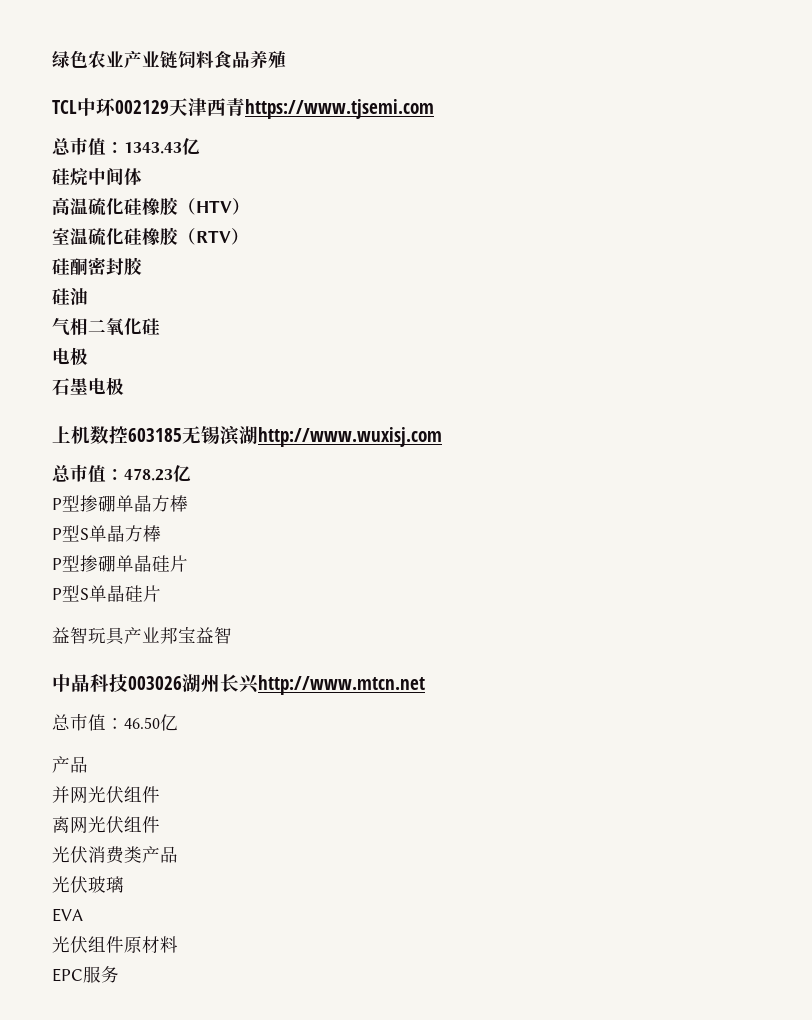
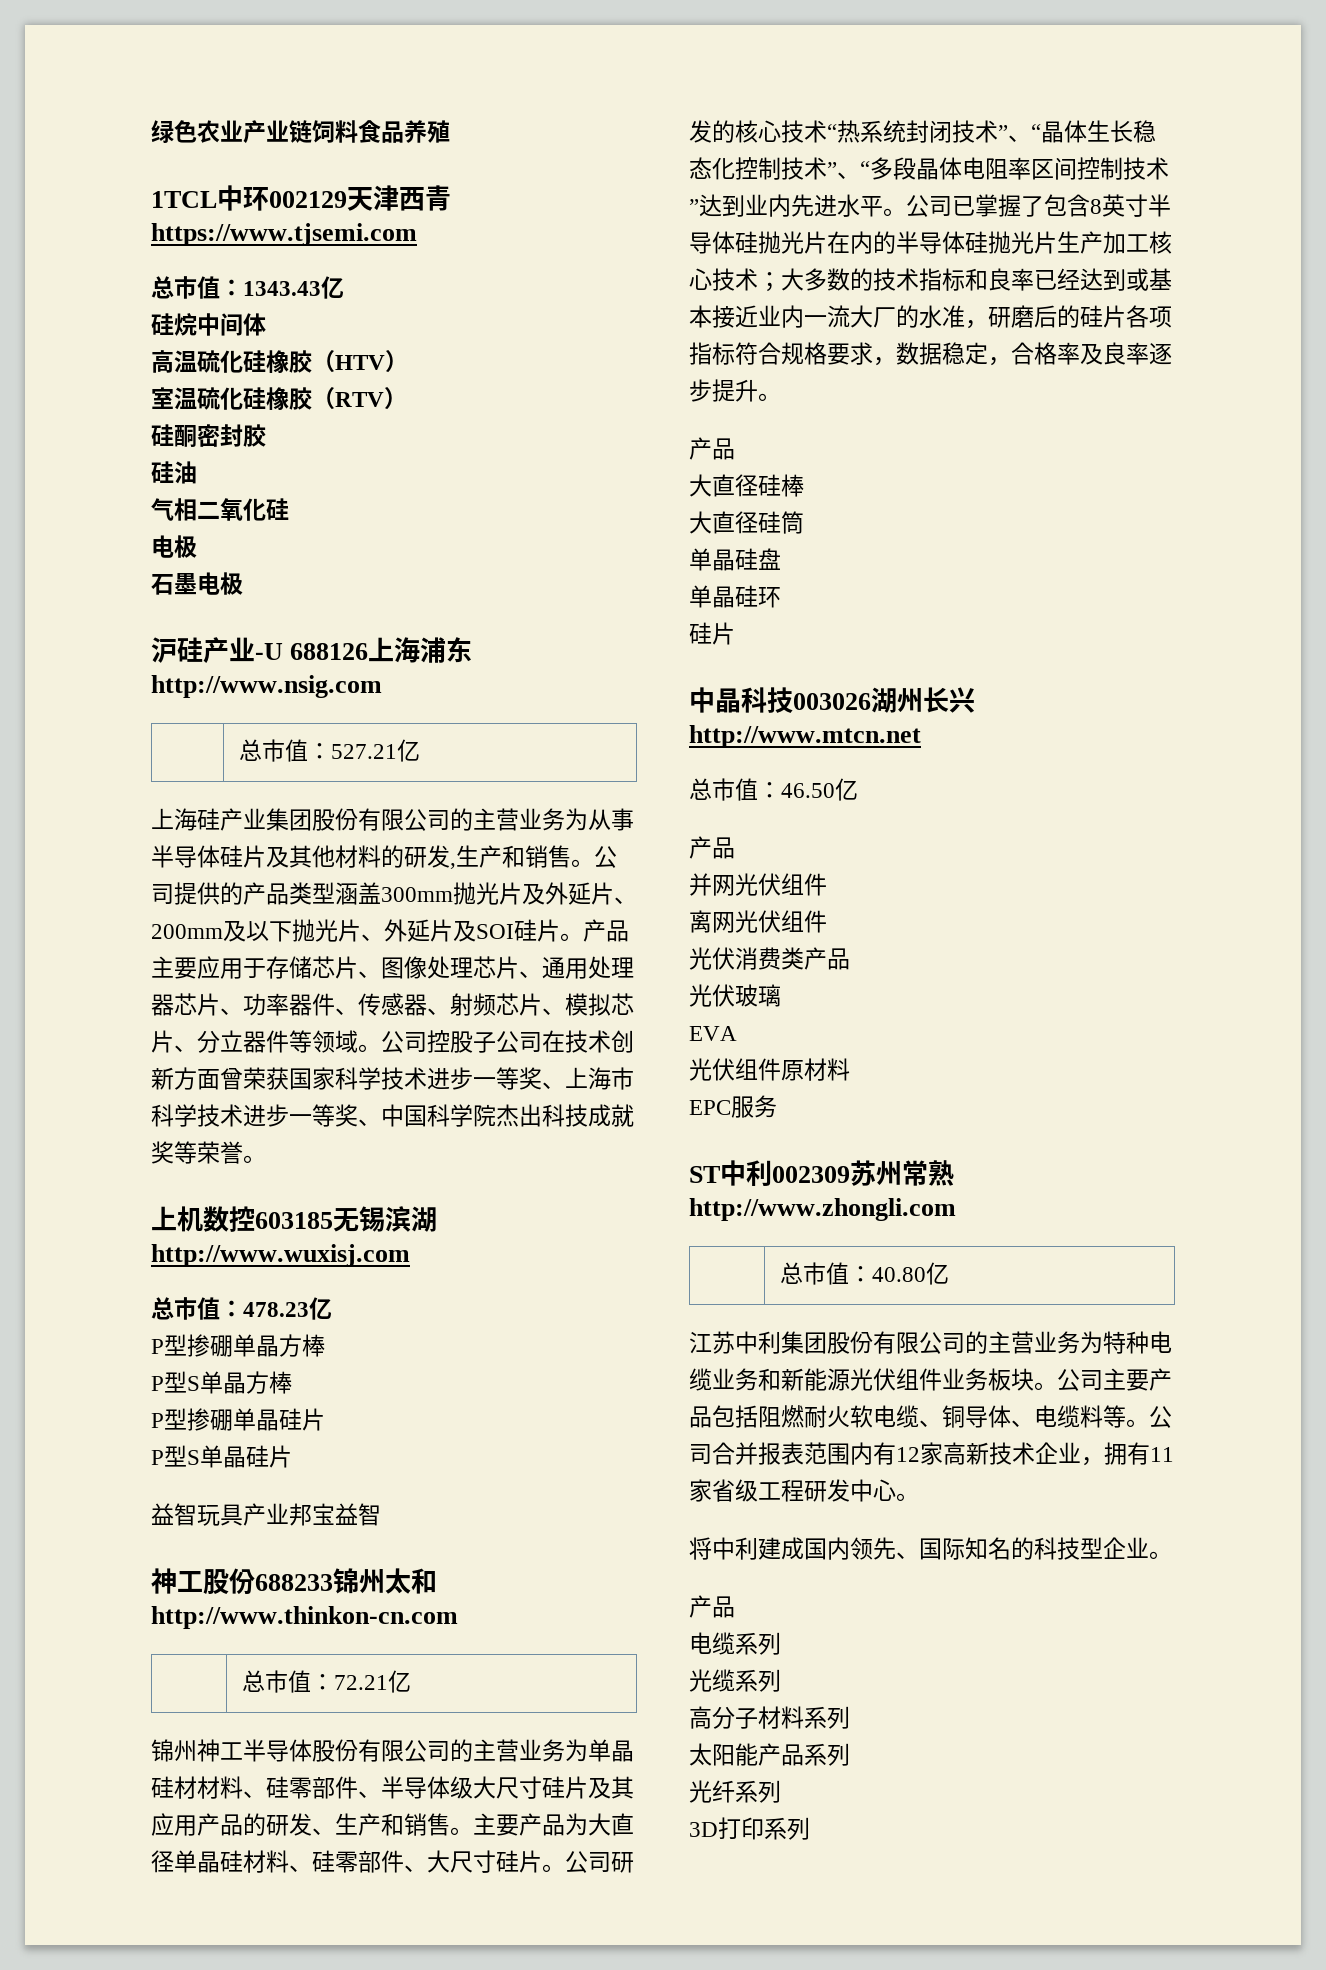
- TCL中环002129天津西青https://www.tjsemi.com
+ 1TCL中环002129天津西青https://www.tjsemi.com
+ 沪硅产业-U 688126上海浦东http://www.nsig.com
+ | 总市值：527.21亿
+ 上海硅产业集团股份有限公司的主营业务为从事半导体硅片及其他材料的研发,生产和销售。公司提供的产品类型涵盖300mm抛光片及外延片、200mm及以下抛光片、外延片及SOI硅片。产品主要应用于存储芯片、图像处理芯片、通用处理器芯片、功率器件、传感器、射频芯片、模拟芯片、分立器件等领域。公司控股子公司在技术创新方面曾荣获国家科学技术进步一等奖、上海市科学技术进步一等奖、中国科学院杰出科技成就奖等荣誉。
+ 神工股份688233锦州太和http://www.thinkon-cn.com
+ | 总市值：72.21亿
+ 锦州神工半导体股份有限公司的主营业务为单晶硅材材料、硅零部件、半导体级大尺寸硅片及其应用产品的研发、生产和销售。主要产品为大直径单晶硅材料、硅零部件、大尺寸硅片。公司研发的核心技术“热系统封闭技术”、“晶体生长稳态化控制技术”、“多段晶体电阻率区间控制技术”达到业内先进水平。公司已掌握了包含8英寸半导体硅抛光片在内的半导体硅抛光片生产加工核心技术；大多数的技术指标和良率已经达到或基本接近业内一流大厂的水准，研磨后的硅片各项指标符合规格要求，数据稳定，合格率及良率逐步提升。
+ 产品
+ 大直径硅棒
+ 大直径硅筒
+ 单晶硅盘
+ 单晶硅环
+ 硅片
+ ST中利002309苏州常熟http://www.zhongli.com
+ | 总市值：40.80亿
+ 江苏中利集团股份有限公司的主营业务为特种电缆业务和新能源光伏组件业务板块。公司主要产品包括阻燃耐火软电缆、铜导体、电缆料等。公司合并报表范围内有12家高新技术企业，拥有11家省级工程研发中心。
+ 将中利建成国内领先、国际知名的科技型企业。
+ 产品
+ 电缆系列
+ 光缆系列
+ 高分子材料系列
+ 太阳能产品系列
+ 光纤系列
+ 3D打印系列

